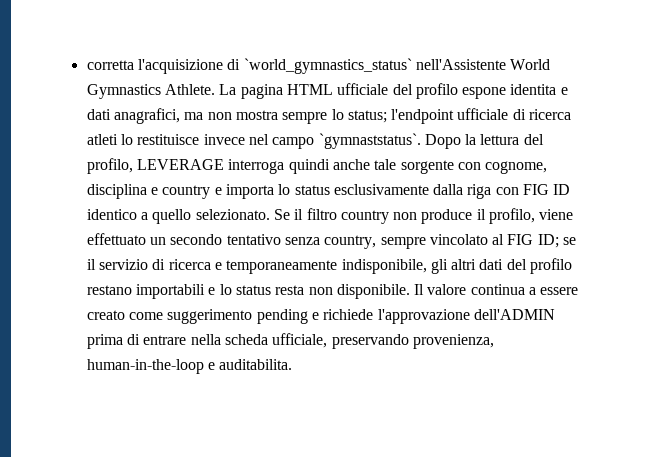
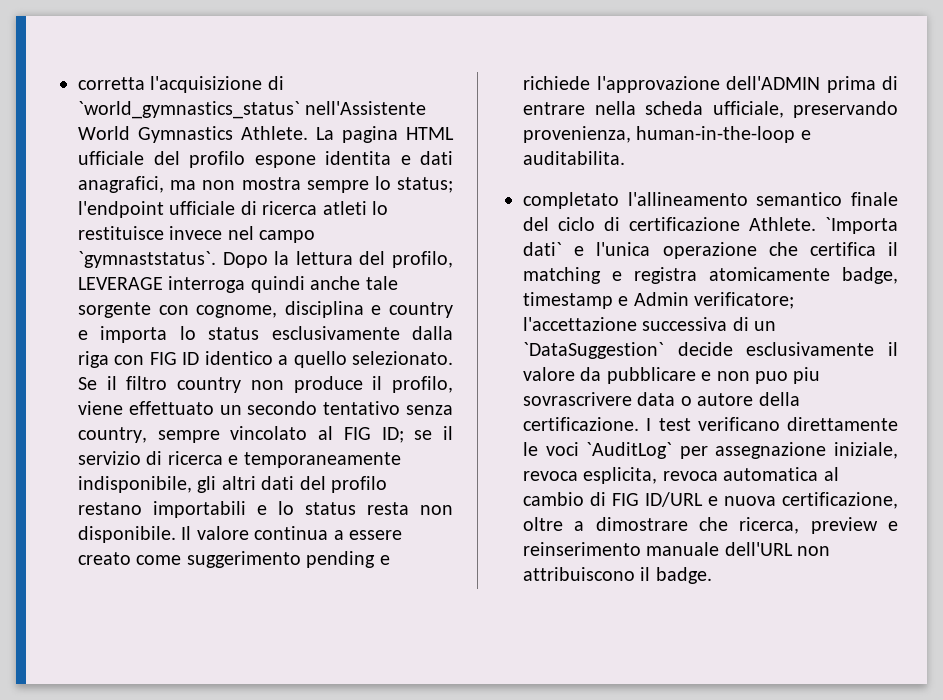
+ completato l'allineamento semantico finale del ciclo di certificazione Athlete. `Importa dati` e l'unica operazione che certifica il matching e registra atomicamente badge, timestamp e Admin verificatore; l'accettazione successiva di un `DataSuggestion` decide esclusivamente il valore da pubblicare e non puo piu sovrascrivere data o autore della certificazione. I test verificano direttamente le voci `AuditLog` per assegnazione iniziale, revoca esplicita, revoca automatica al cambio di FIG ID/URL e nuova certificazione, oltre a dimostrare che ricerca, preview e reinserimento manuale dell'URL non attribuiscono il badge.

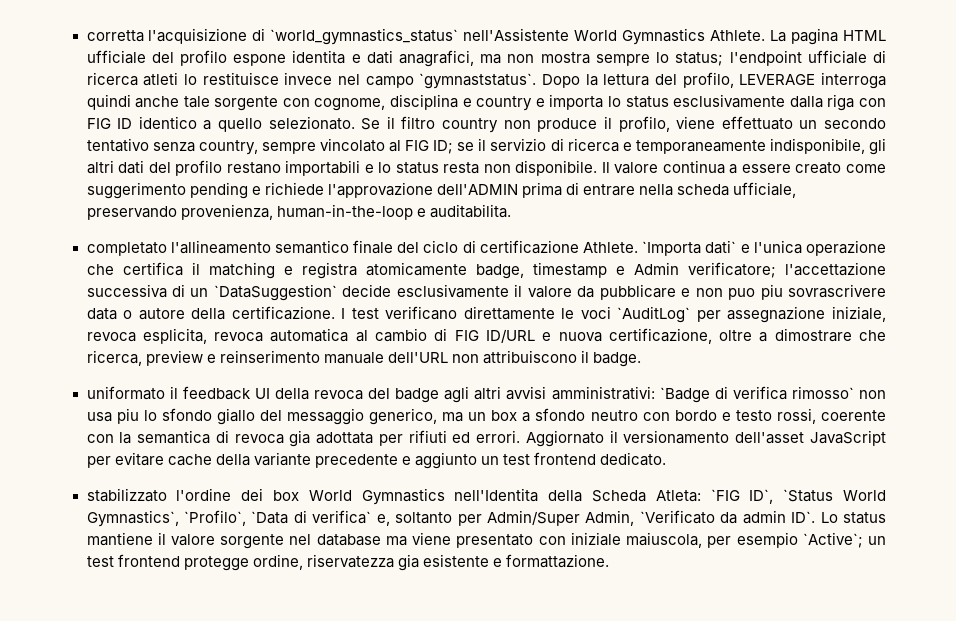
+ uniformato il feedback UI della revoca del badge agli altri avvisi amministrativi: `Badge di verifica rimosso` non usa piu lo sfondo giallo del messaggio generico, ma un box a sfondo neutro con bordo e testo rossi, coerente con la semantica di revoca gia adottata per rifiuti ed errori. Aggiornato il versionamento dell'asset JavaScript per evitare cache della variante precedente e aggiunto un test frontend dedicato.
+ stabilizzato l'ordine dei box World Gymnastics nell'Identita della Scheda Atleta: `FIG ID`, `Status World Gymnastics`, `Profilo`, `Data di verifica` e, soltanto per Admin/Super Admin, `Verificato da admin ID`. Lo status mantiene il valore sorgente nel database ma viene presentato con iniziale maiuscola, per esempio `Active`; un test frontend protegge ordine, riservatezza gia esistente e formattazione.

